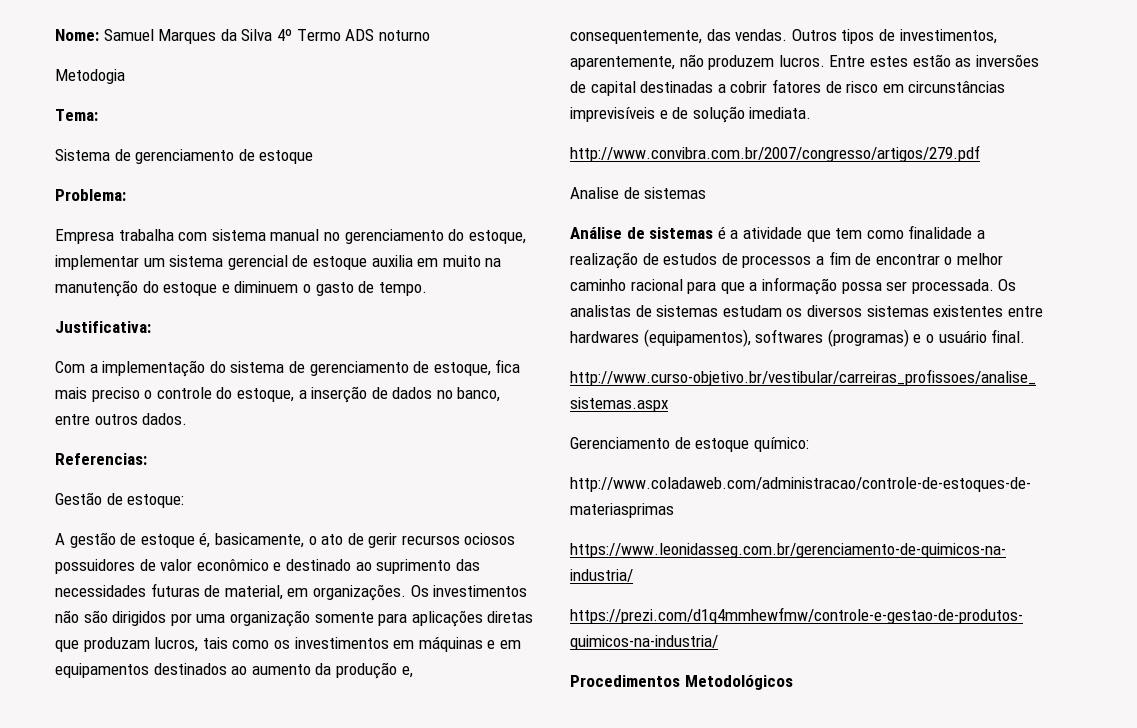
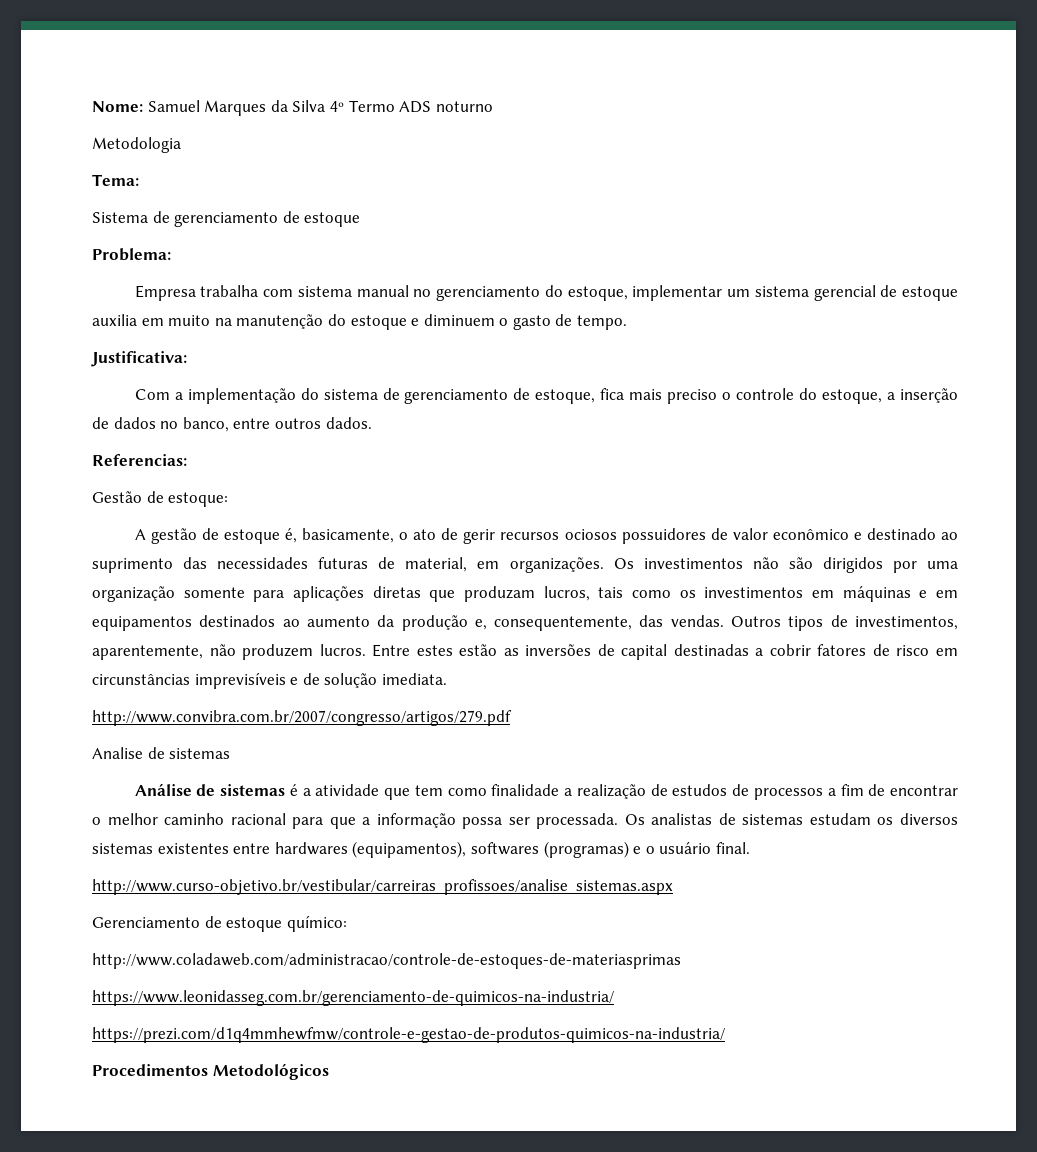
- Metodogia
+ Metodologia

